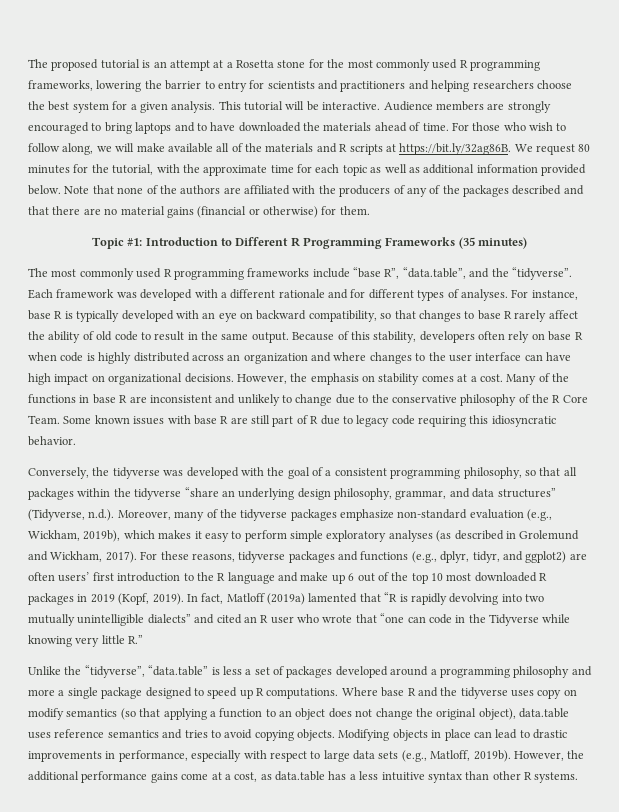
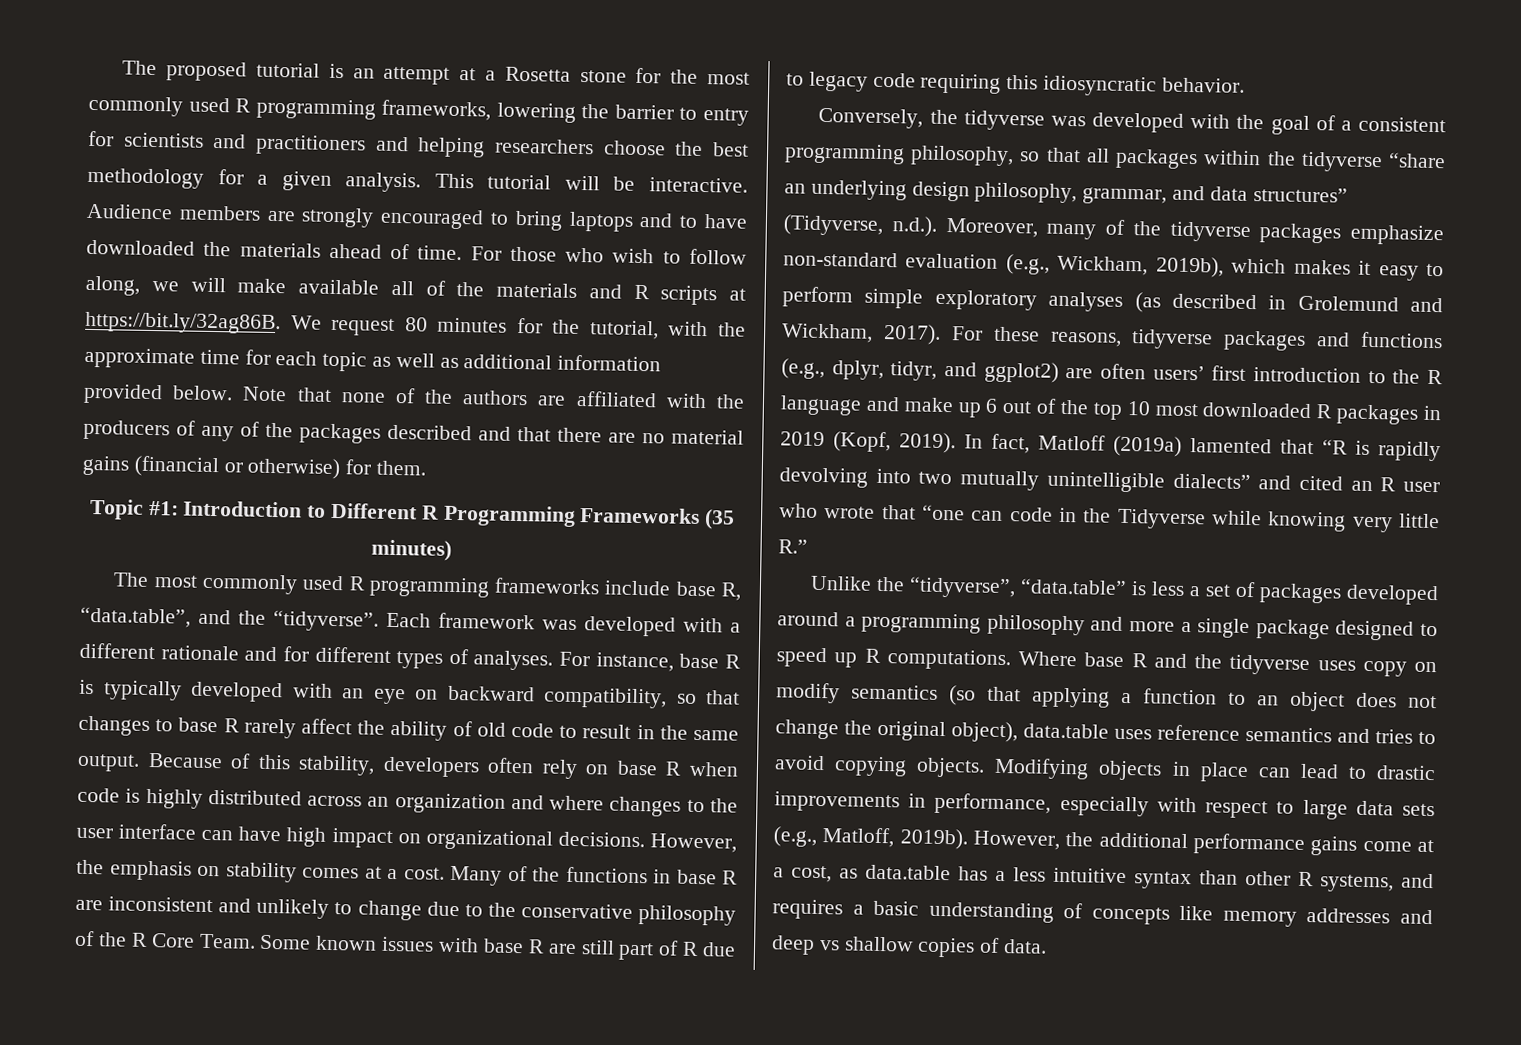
- The proposed tutorial is an attempt at a Rosetta stone for the most commonly used R programming frameworks, lowering the barrier to entry for scientists and practitioners and helping researchers choose the best system for a given analysis.
+ The proposed tutorial is an attempt at a Rosetta stone for the most commonly used R programming frameworks, lowering the barrier to entry for scientists and practitioners and helping researchers choose the best methodology for a given analysis.
- The most commonly used R programming frameworks include “base R”, “data.table”, and the “tidyverse”.
+ The most commonly used R programming frameworks include base R, “data.table”, and the “tidyverse”.
- However, the additional performance gains come at a cost, as data.table has a less intuitive syntax than other R systems.
+ However, the additional performance gains come at a cost, as data.table has a less intuitive syntax than other R systems, and requires a basic understanding of concepts like memory addresses and deep vs shallow copies of data.

